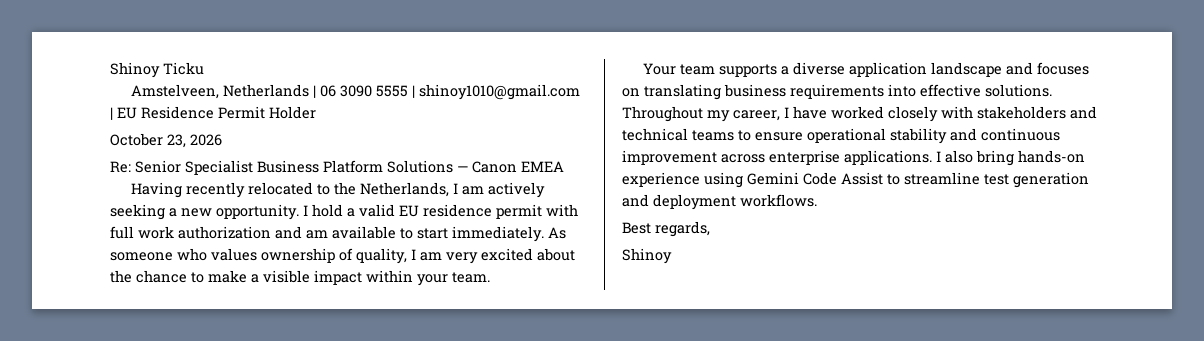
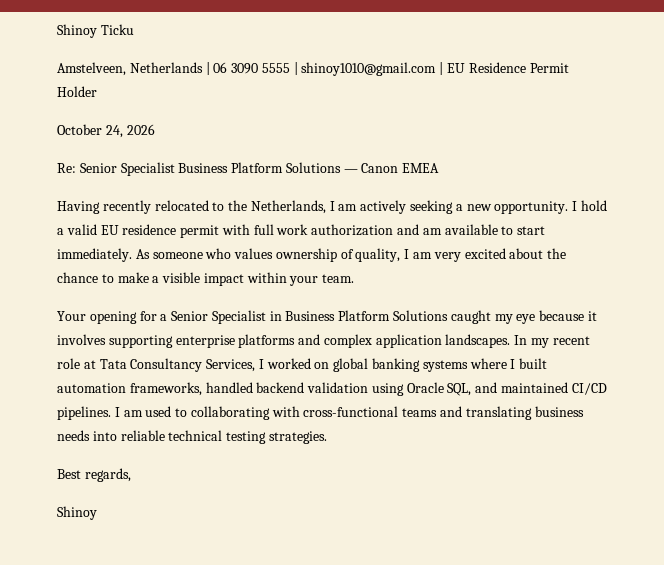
- October 23, 2026
+ October 24, 2026
- Your team supports a diverse application landscape and focuses on translating business requirements into effective solutions. Throughout my career, I have worked closely with stakeholders and technical teams to ensure operational stability and continuous improvement across enterprise applications. I also bring hands-on experience using Gemini Code Assist to streamline test generation and deployment workflows.
+ Your opening for a Senior Specialist in Business Platform Solutions caught my eye because it involves supporting enterprise platforms and complex application landscapes. In my recent role at Tata Consultancy Services, I worked on global banking systems where I built automation frameworks, handled backend validation using Oracle SQL, and maintained CI/CD pipelines. I am used to collaborating with cross-functional teams and translating business needs into reliable technical testing strategies.

